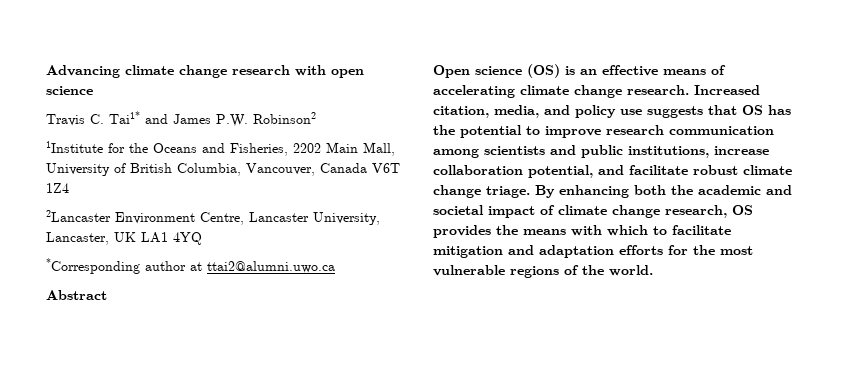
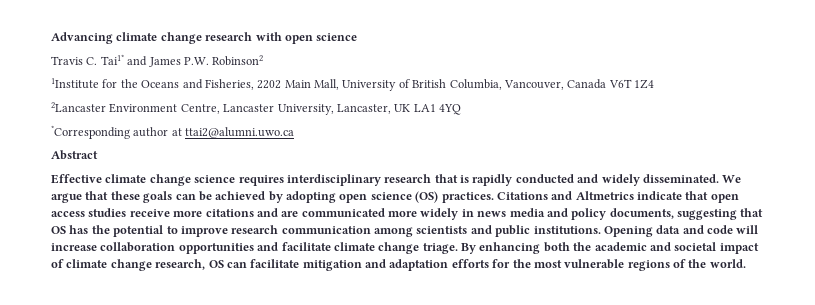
- Open science (OS) is an effective means of accelerating climate change research. Increased citation, media, and policy use suggests that OS has the potential to improve research communication among scientists and public institutions, increase collaboration potential, and facilitate robust climate change triage.
+ Effective climate change science requires interdisciplinary research that is rapidly conducted and widely disseminated. We argue that these goals can be achieved by adopting open science (OS) practices. Citations and Altmetrics indicate that open access studies receive more citations and are communicated more widely in news media and policy documents, suggesting that OS has the potential to improve research communication among scientists and public institutions. Opening data and code will increase collaboration opportunities and facilitate climate change triage.
- By enhancing both the academic and societal impact of climate change research, OS provides the means with which to facilitate mitigation and adaptation efforts for the most vulnerable regions of the world.
+ By enhancing both the academic and societal impact of climate change research, OS can facilitate mitigation and adaptation efforts for the most vulnerable regions of the world.

